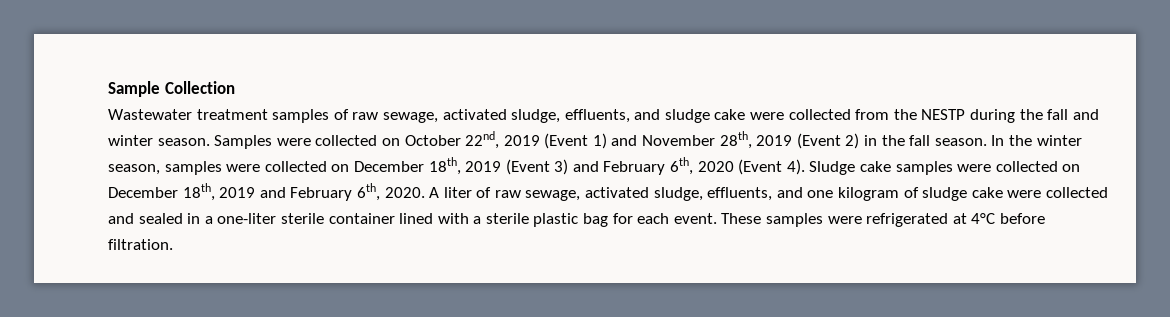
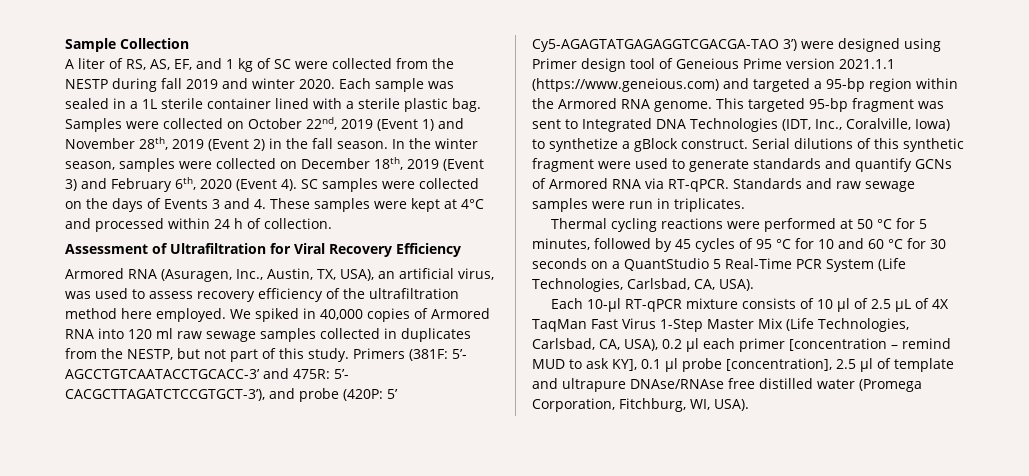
- Wastewater treatment samples of raw sewage, activated sludge, effluents, and sludge cake were collected from the NESTP during the fall and winter season.
+ A liter of RS, AS, EF, and 1 kg of SC were collected from the NESTP during fall 2019 and winter 2020. Each sample was sealed in a 1L sterile container lined with a sterile plastic bag.
- Sludge cake samples were collected on December 18th, 2019 and February 6th, 2020. A liter of raw sewage, activated sludge, effluents, and one kilogram of sludge cake were collected and sealed in a one-liter sterile container lined with a sterile plastic bag for each event. These samples were refrigerated at 4°C before filtration.
+ SC samples were collected on the days of Events 3 and 4. These samples were kept at 4°C and processed within 24 h of collection.
+ Assessment of Ultrafiltration for Viral Recovery Efficiency
+ Armored RNA (Asuragen, Inc., Austin, TX, USA), an artificial virus, was used to assess recovery efficiency of the ultrafiltration method here employed. We spiked in 40,000 copies of Armored RNA into 120 ml raw sewage samples collected in duplicates from the NESTP, but not part of this study. Primers (381F: 5’- AGCCTGTCAATACCTGCACC-3’ and 475R: 5’- CACGCTTAGATCTCCGTGCT-3’), and probe (420P: 5’ Cy5-AGAGTATGAGAGGTCGACGA-TAO 3’) were designed using Primer design tool of Geneious Prime version 2021.1.1 (https://www.geneious.com) and targeted a 95-bp region within the Armored RNA genome. This targeted 95-bp fragment was sent to Integrated DNA Technologies (IDT, Inc., Coralville, Iowa) to synthetize a gBlock construct. Serial dilutions of this synthetic fragment were used to generate standards and quantify GCNs of Armored RNA via RT-qPCR. Standards and raw sewage samples were run in triplicates.
+ Thermal cycling reactions were performed at 50 °C for 5 minutes, followed by 45 cycles of 95 °C for 10 and 60 °C for 30 seconds on a QuantStudio 5 Real-Time PCR System (Life Technologies, Carlsbad, CA, USA).
+ Each 10-μl RT-qPCR mixture consists of 10 μl of 2.5 µL of 4X TaqMan Fast Virus 1-Step Master Mix (Life Technologies, Carlsbad, CA, USA), 0.2 μl each primer [concentration – remind MUD to ask KY], 0.1 μl probe [concentration], 2.5 μl of template and ultrapure DNAse/RNAse free distilled water (Promega Corporation, Fitchburg, WI, USA).

